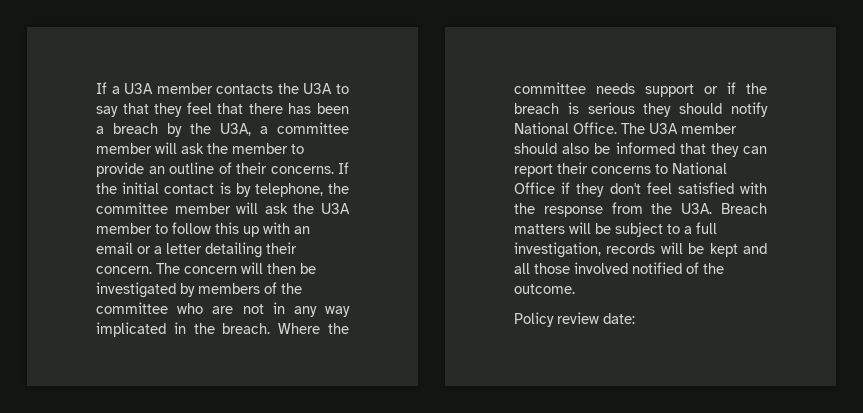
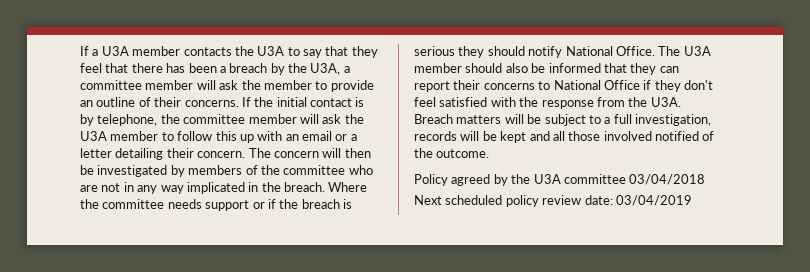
- Policy review date:
+ Policy agreed by the U3A committee 03/04/2018
+ Next scheduled policy review date: 03/04/2019

